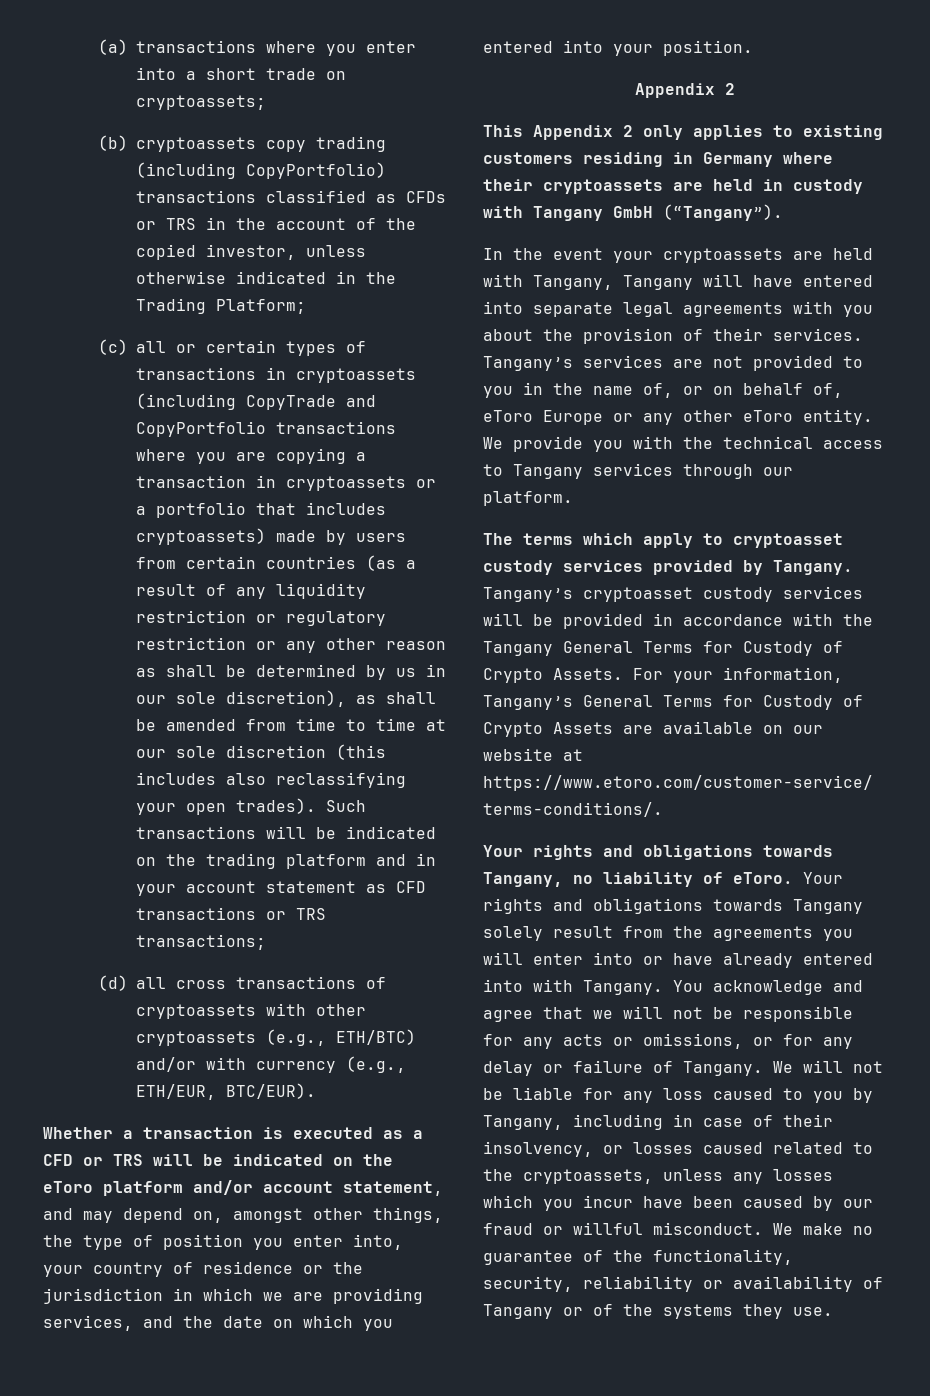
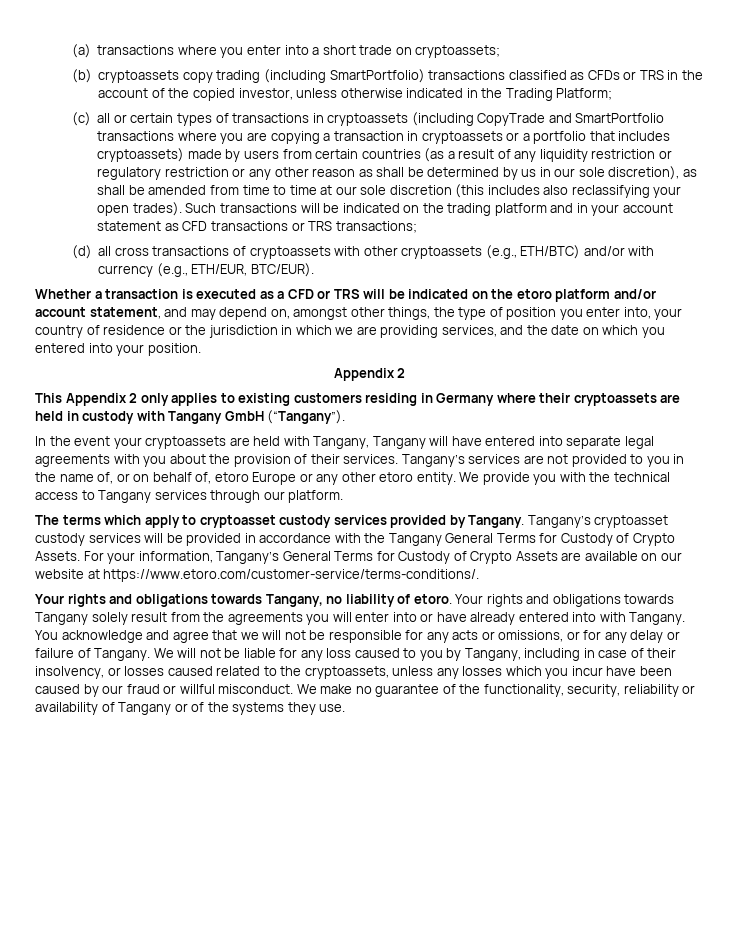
- (b) cryptoassets copy trading (including CopyPortfolio) transactions classified as CFDs or TRS in the account of the copied investor, unless otherwise indicated in the Trading Platform;
+ (b) cryptoassets copy trading (including SmartPortfolio) transactions classified as CFDs or TRS in the account of the copied investor, unless otherwise indicated in the Trading Platform;
- (c) all or certain types of transactions in cryptoassets (including CopyTrade and CopyPortfolio transactions where you are copying a transaction in cryptoassets or a portfolio that includes cryptoassets) made by users from certain countries (as a result of any liquidity restriction or regulatory restriction or any other reason as shall be determined by us in our sole discretion), as shall be amended from time to time at our sole discretion (this includes also reclassifying your open trades).
+ (c) all or certain types of transactions in cryptoassets (including CopyTrade and SmartPortfolio transactions where you are copying a transaction in cryptoassets or a portfolio that includes cryptoassets) made by users from certain countries (as a result of any liquidity restriction or regulatory restriction or any other reason as shall be determined by us in our sole discretion), as shall be amended from time to time at our sole discretion (this includes also reclassifying your open trades).
- Whether a transaction is executed as a CFD or TRS will be indicated on the eToro platform and/or account statement, and may depend on, amongst other things, the type of position you enter into, your country of residence or the jurisdiction in which we are providing services, and the date on which you entered into your position.
+ Whether a transaction is executed as a CFD or TRS will be indicated on the etoro platform and/or account statement, and may depend on, amongst other things, the type of position you enter into, your country of residence or the jurisdiction in which we are providing services, and the date on which you entered into your position.
- Tangany’s services are not provided to you in the name of, or on behalf of, eToro Europe or any other eToro entity.
+ Tangany’s services are not provided to you in the name of, or on behalf of, etoro Europe or any other etoro entity.
- Your rights and obligations towards Tangany, no liability of eToro.
+ Your rights and obligations towards Tangany, no liability of etoro.

